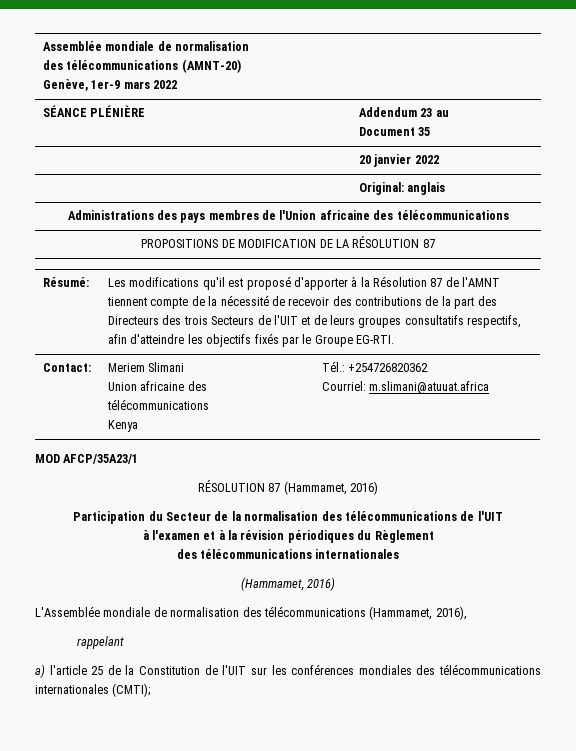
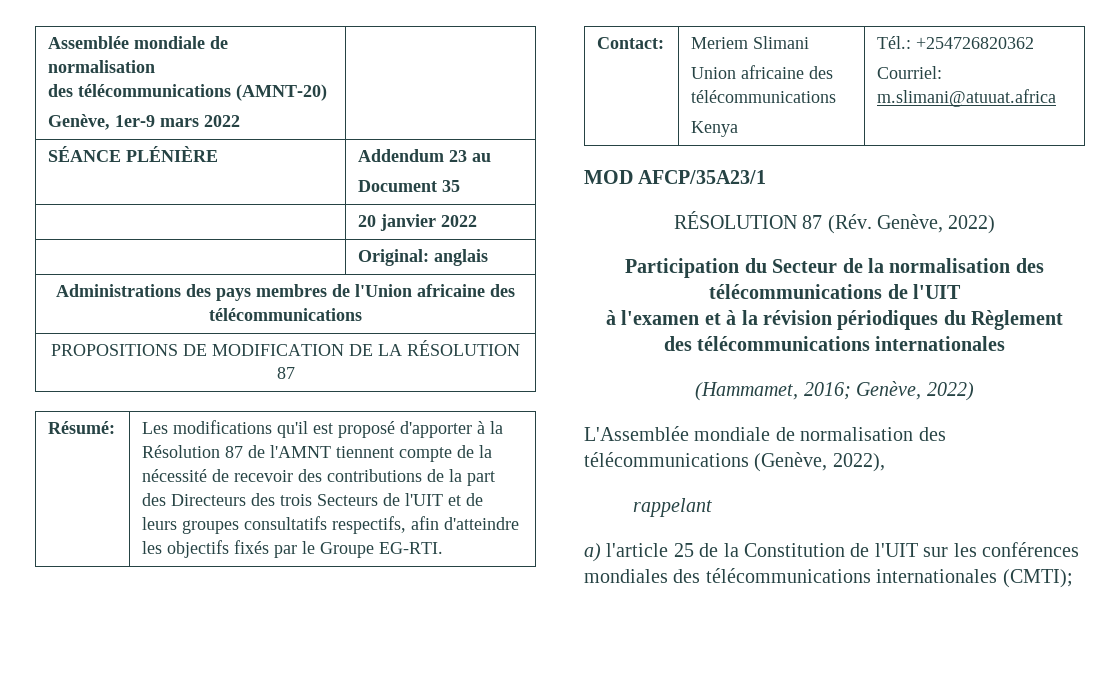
- RÉSOLUTION 87 (Hammamet, 2016)
+ RÉSOLUTION 87 (Rév. Genève, 2022)
  à l'examen et à la révision périodiques du Règlement
  des télécommunications internationales
- (Hammamet, 2016)
+ (Hammamet, 2016; Genève, 2022)
- L'Assemblée mondiale de normalisation des télécommunications (Hammamet, 2016),
+ L'Assemblée mondiale de normalisation des télécommunications (Genève, 2022),

